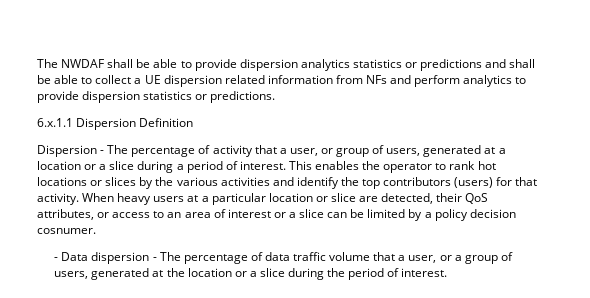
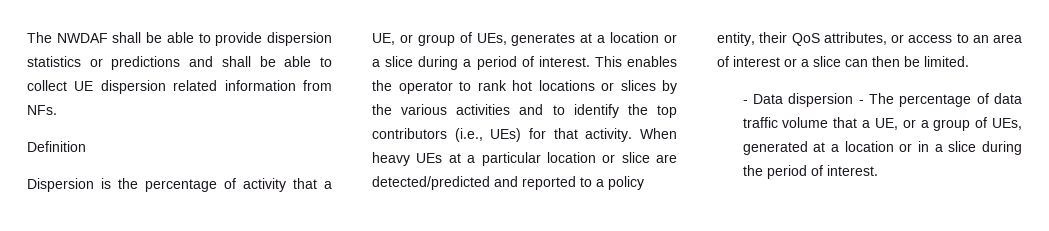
- The NWDAF shall be able to provide dispersion analytics statistics or predictions and shall be able to collect a UE dispersion related information from NFs and perform analytics to provide dispersion statistics or predictions.
- 6.x.1.1 Dispersion Definition
+ The NWDAF shall be able to provide dispersion statistics or predictions and shall be able to collect UE dispersion related information from NFs.
+ Definition
- Dispersion - The percentage of activity that a user, or group of users, generated at a location or a slice during a period of interest.
+ Dispersion is the percentage of activity that a UE, or group of UEs, generates at a location or a slice during a period of interest.
- This enables the operator to rank hot locations or slices by the various activities and identify the top contributors (users) for that activity.
+ This enables the operator to rank hot locations or slices by the various activities and to identify the top contributors (i.e., UEs) for that activity.
- When heavy users at a particular location or slice are detected, their QoS attributes, or access to an area of interest or a slice can be limited by a policy decision cosnumer.
+ When heavy UEs at a particular location or slice are detected/predicted and reported to a policy entity, their QoS attributes, or access to an area of interest or a slice can then be limited.
- - Data dispersion - The percentage of data traffic volume that a user, or a group of users, generated at the location or a slice during the period of interest.
+ - Data dispersion - The percentage of data traffic volume that a UE, or a group of UEs, generated at a location or in a slice during the period of interest.

